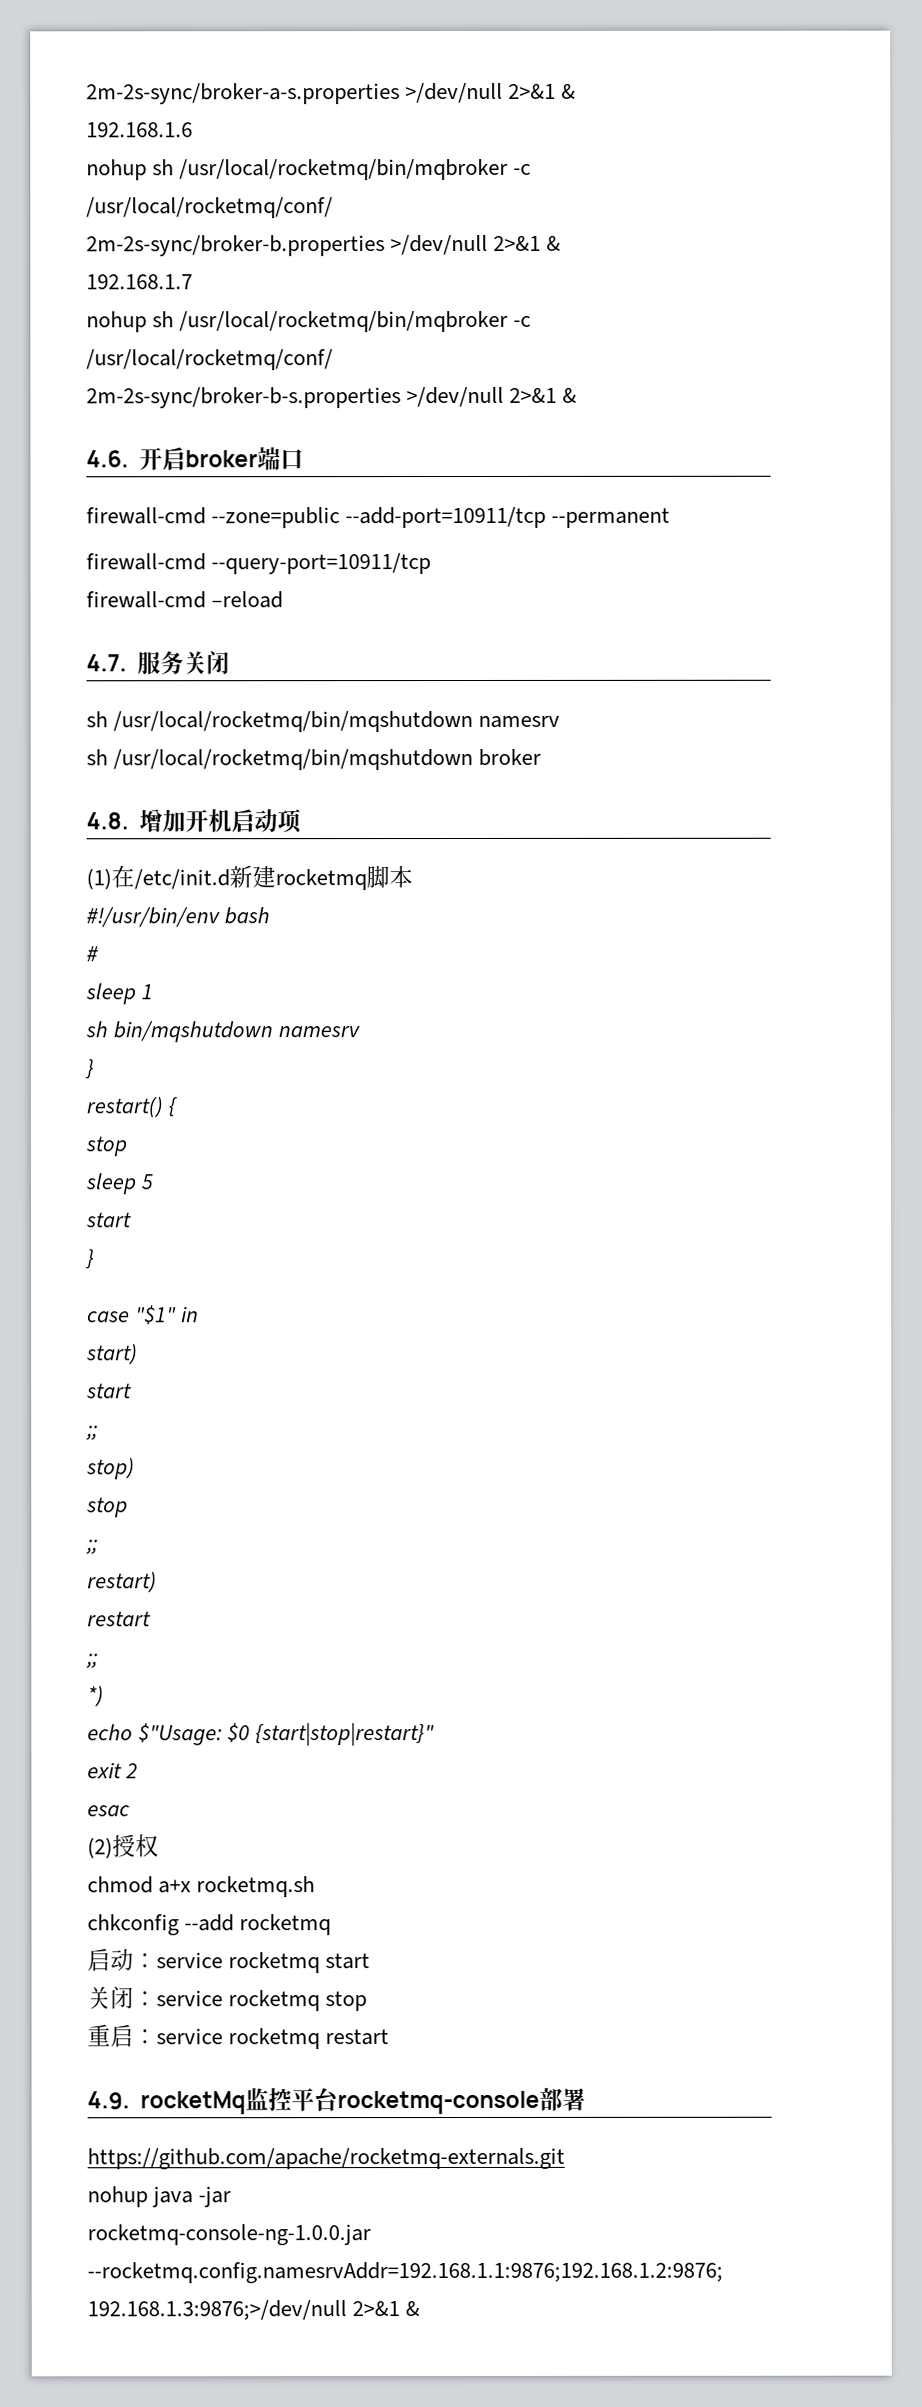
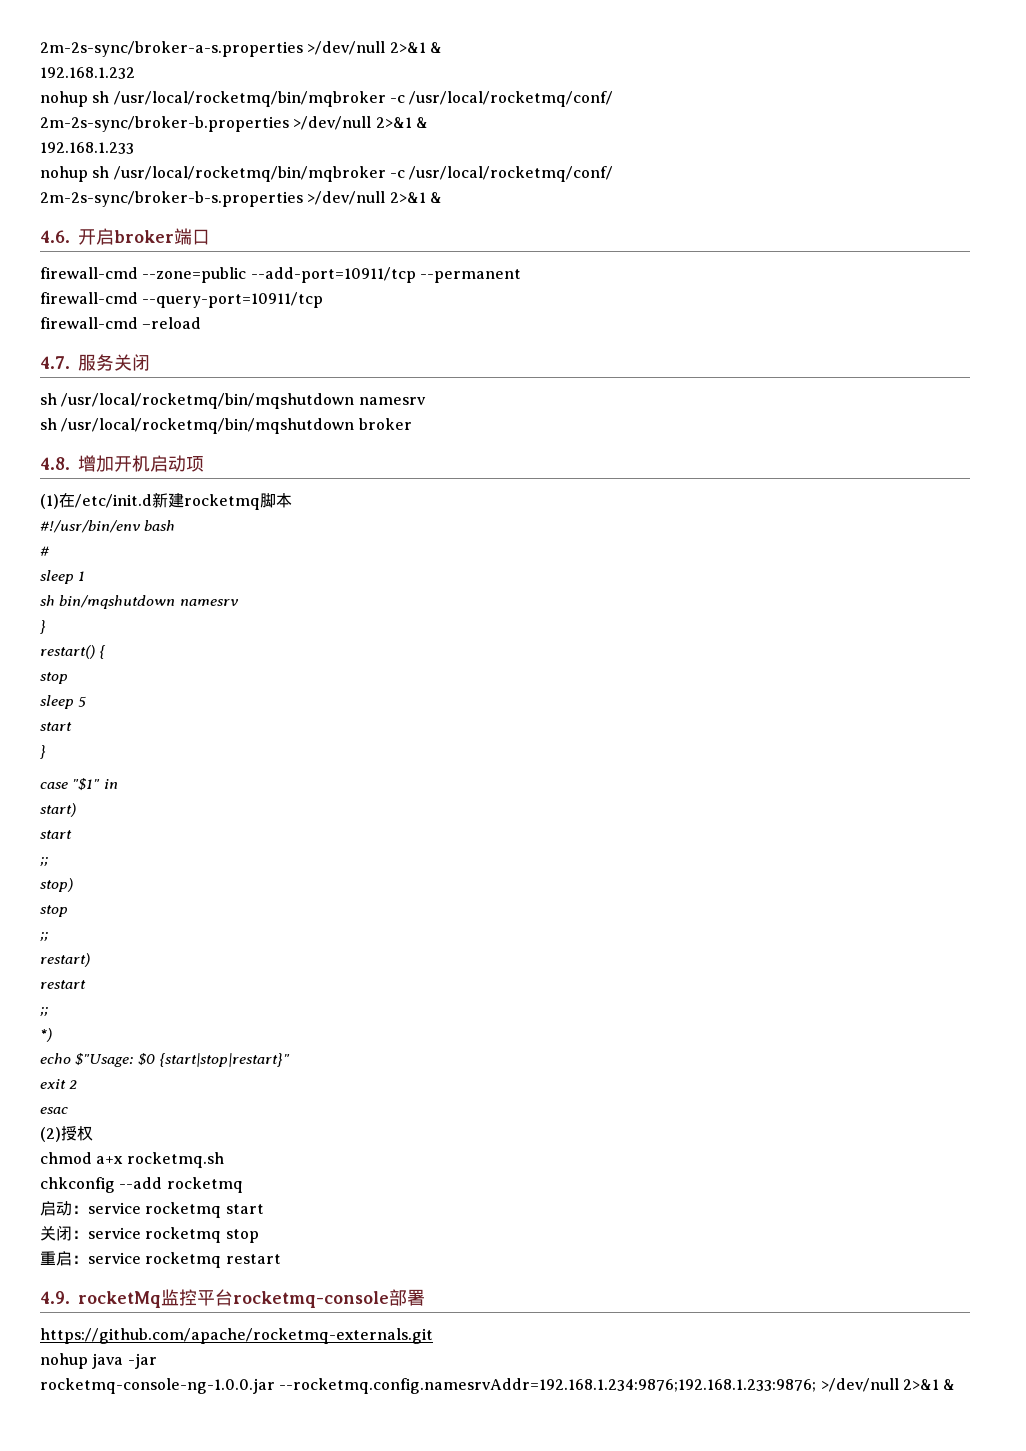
- 192.168.1.6
+ 192.168.1.232
- 192.168.1.7
+ 192.168.1.233
- rocketmq-console-ng-1.0.0.jar --rocketmq.config.namesrvAddr=192.168.1.1:9876;192.168.1.2:9876; 192.168.1.3:9876;>/dev/null 2>&1 &
+ rocketmq-console-ng-1.0.0.jar --rocketmq.config.namesrvAddr=192.168.1.234:9876;192.168.1.233:9876; >/dev/null 2>&1 &

